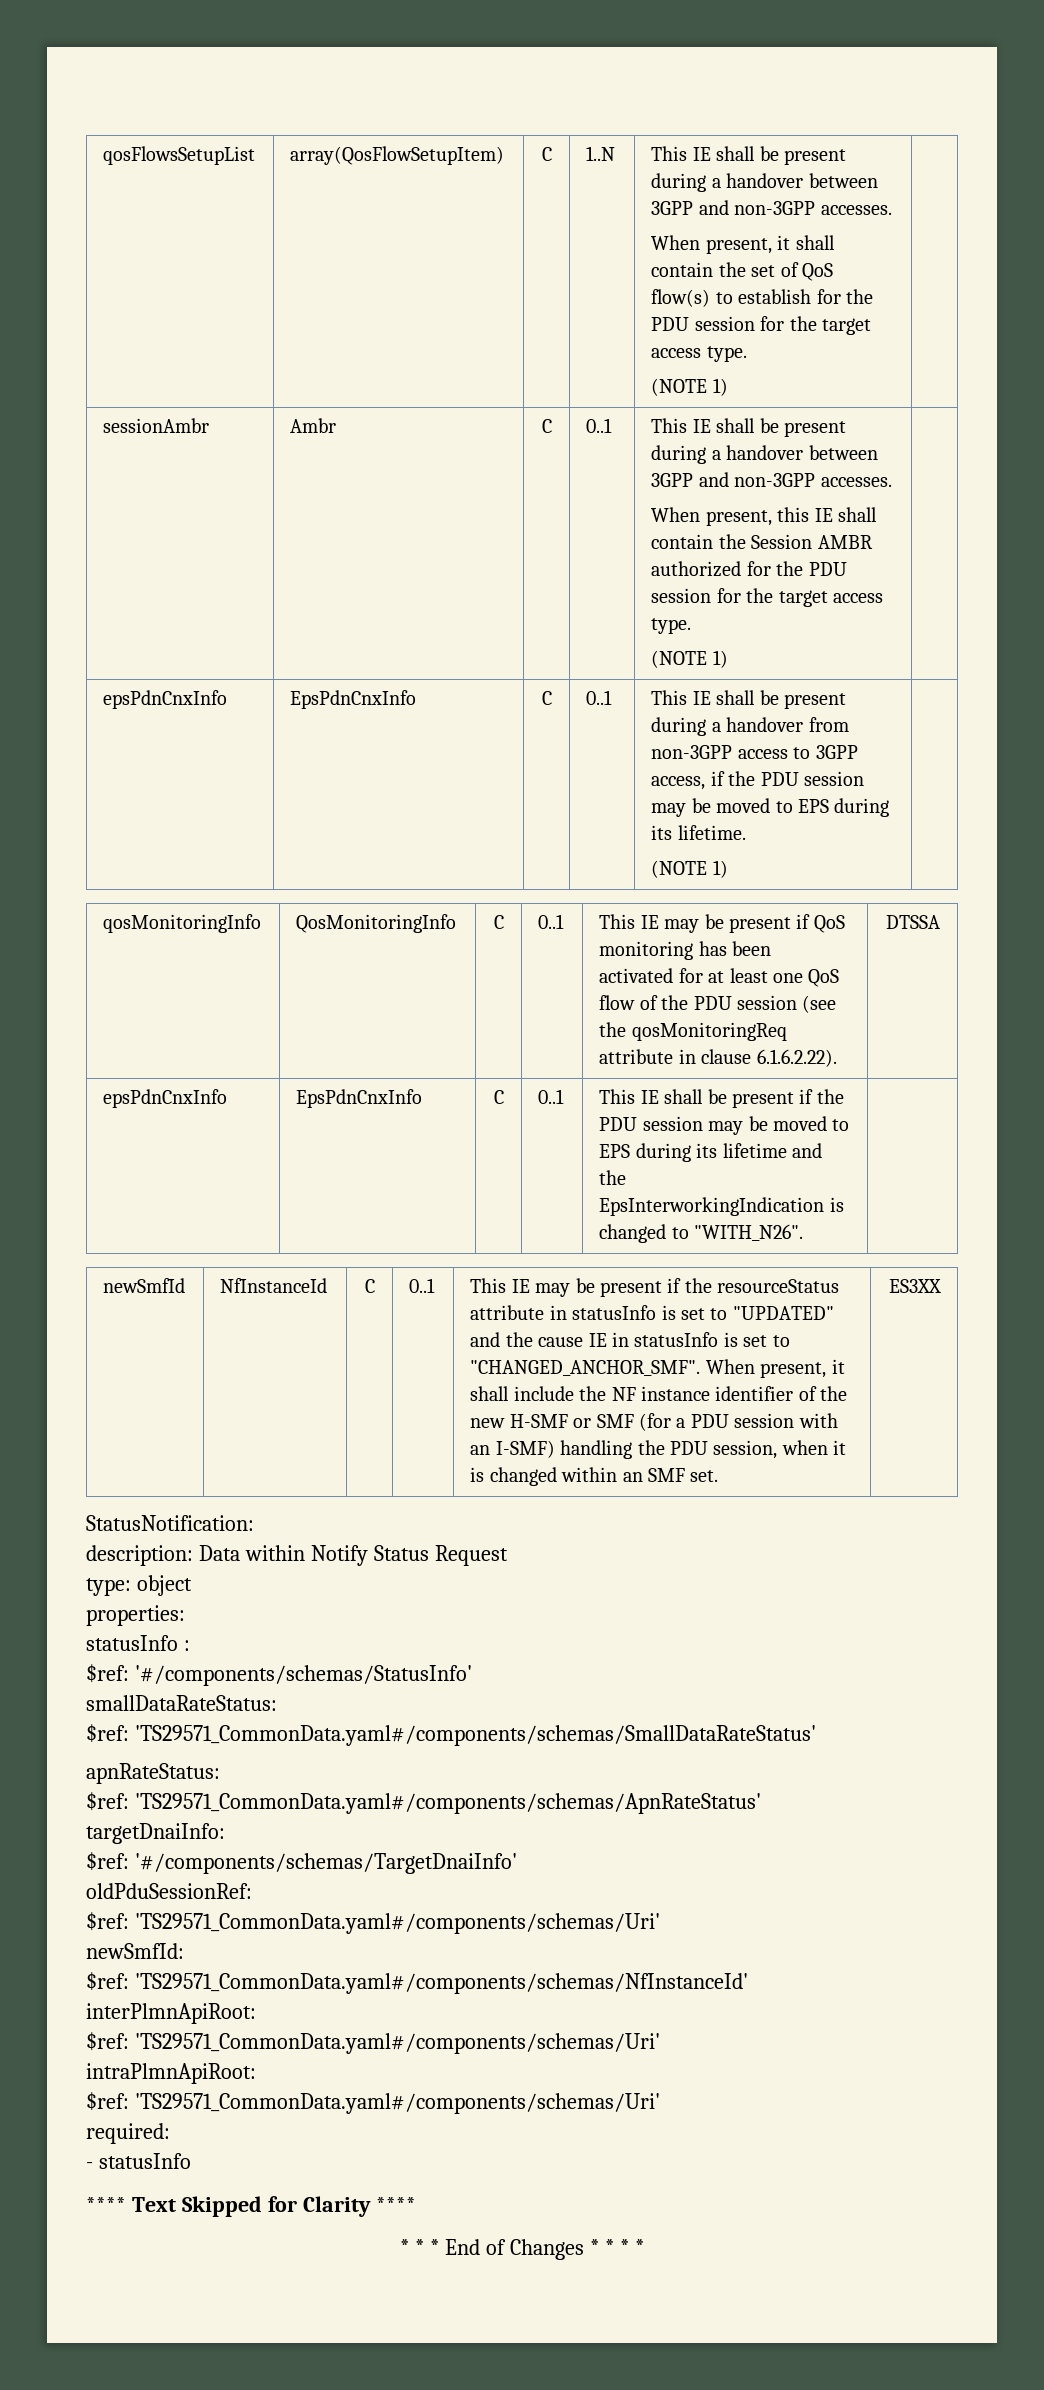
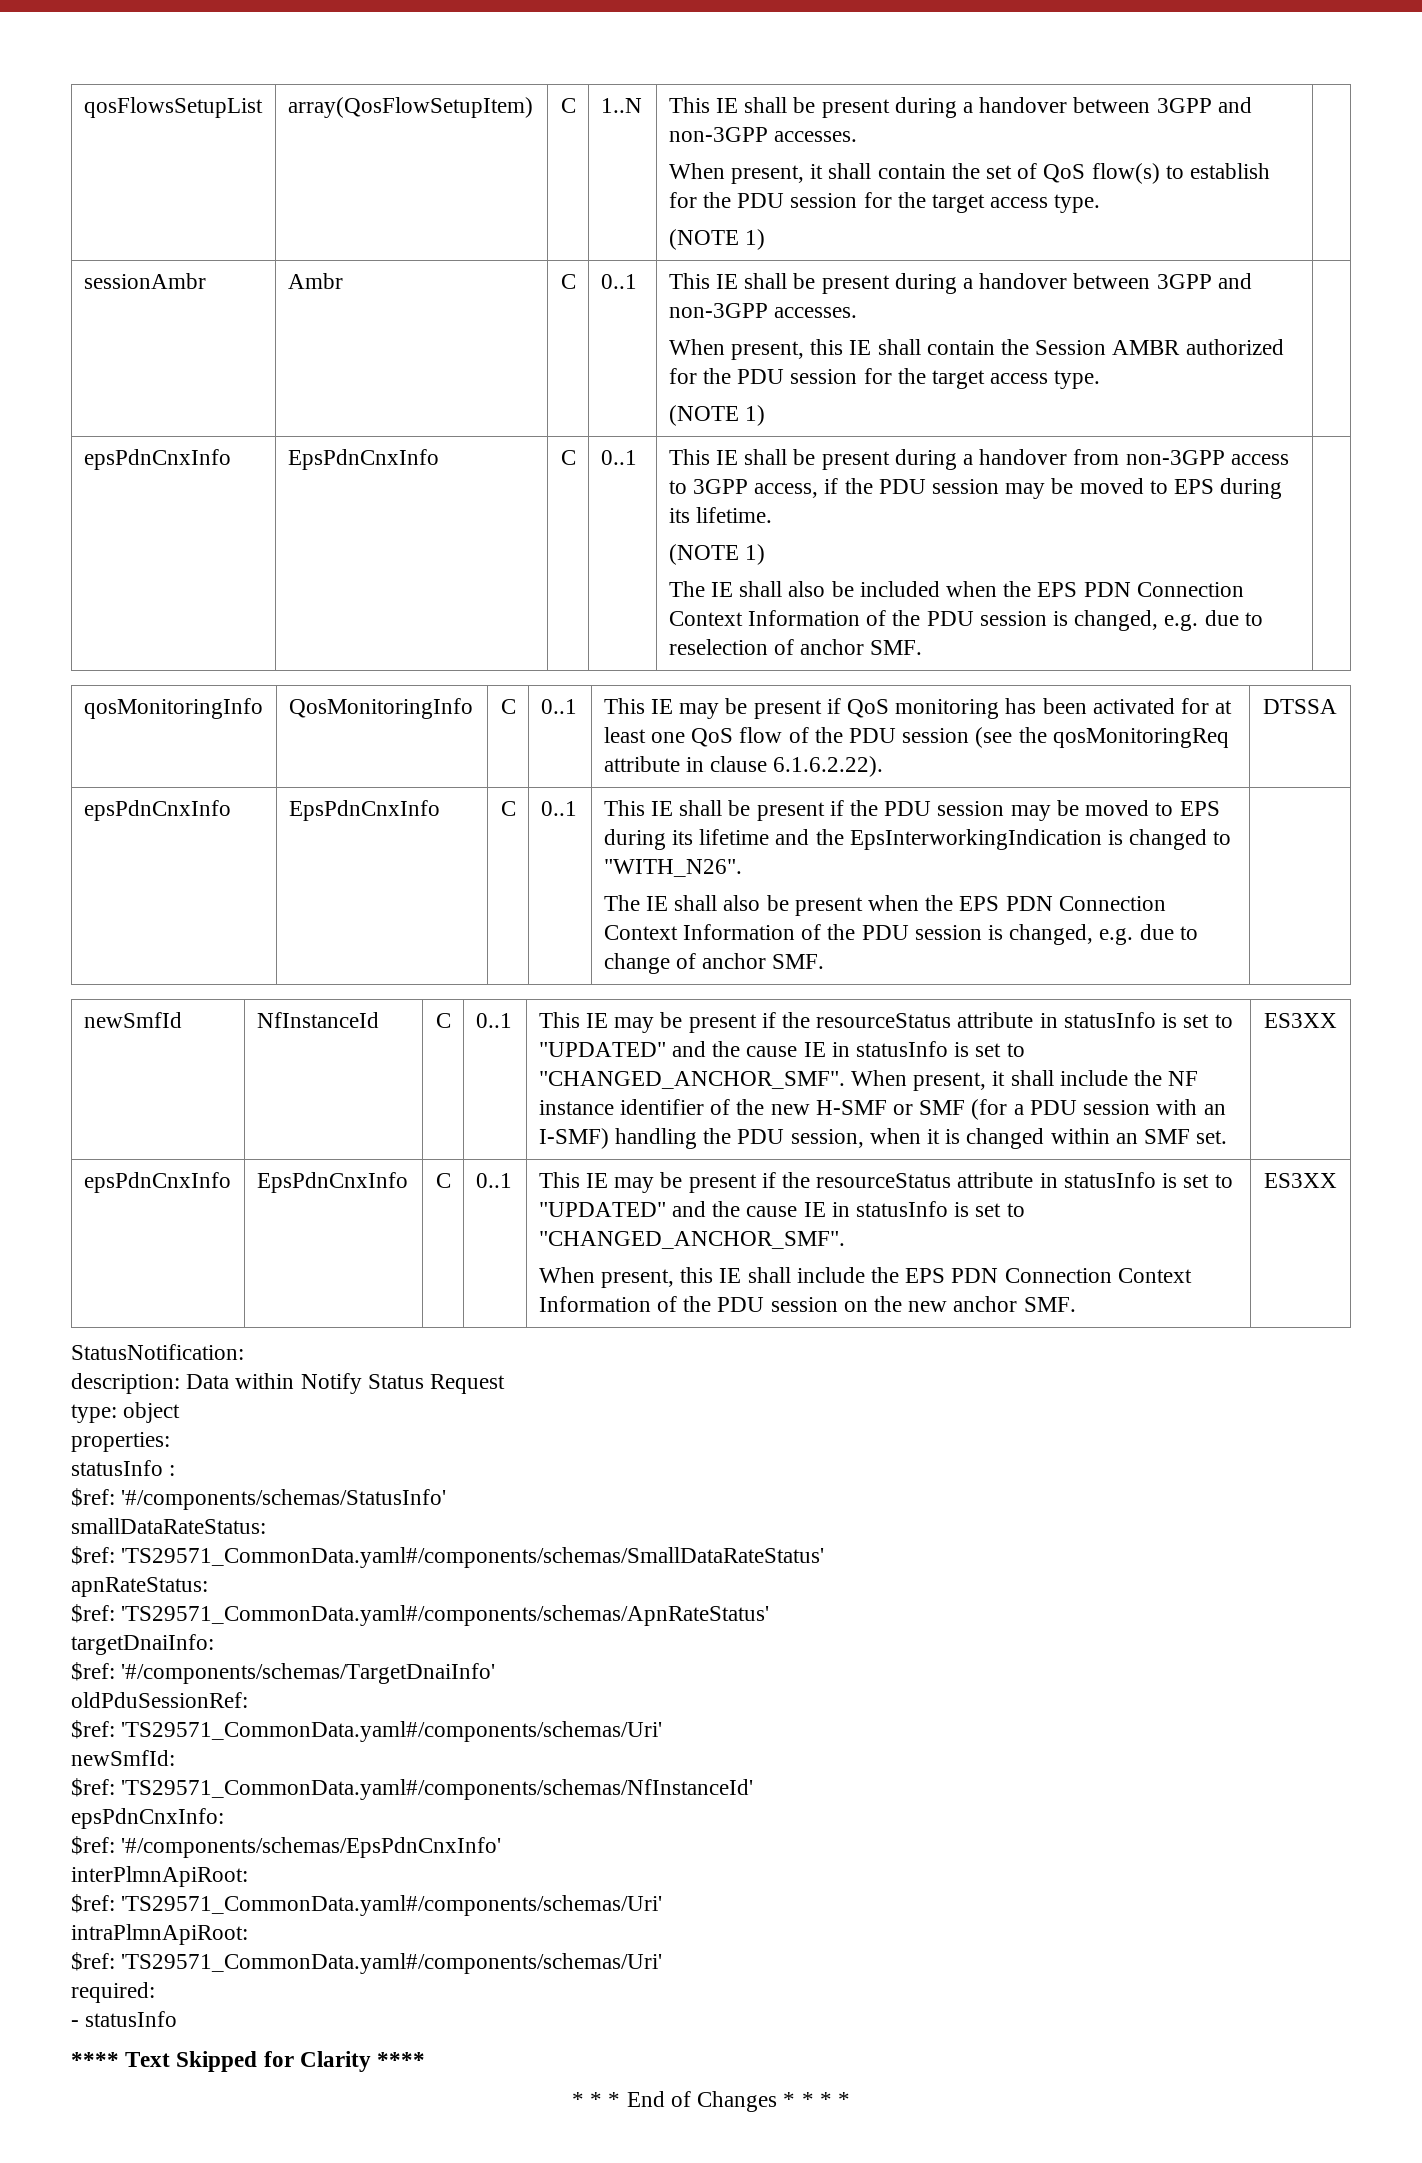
+ The IE shall also be included when the EPS PDN Connection Context Information of the PDU session is changed, e.g. due to reselection of anchor SMF.
+ The IE shall also be present when the EPS PDN Connection Context Information of the PDU session is changed, e.g. due to change of anchor SMF.
+ epsPdnCnxInfo | EpsPdnCnxInfo | C | 0..1 | This IE may be present if the resourceStatus attribute in statusInfo is set to "UPDATED" and the cause IE in statusInfo is set to "CHANGED_ANCHOR_SMF".
+ When present, this IE shall include the EPS PDN Connection Context Information of the PDU session on the new anchor SMF. | ES3XX
+ epsPdnCnxInfo:
+ $ref: '#/components/schemas/EpsPdnCnxInfo'

